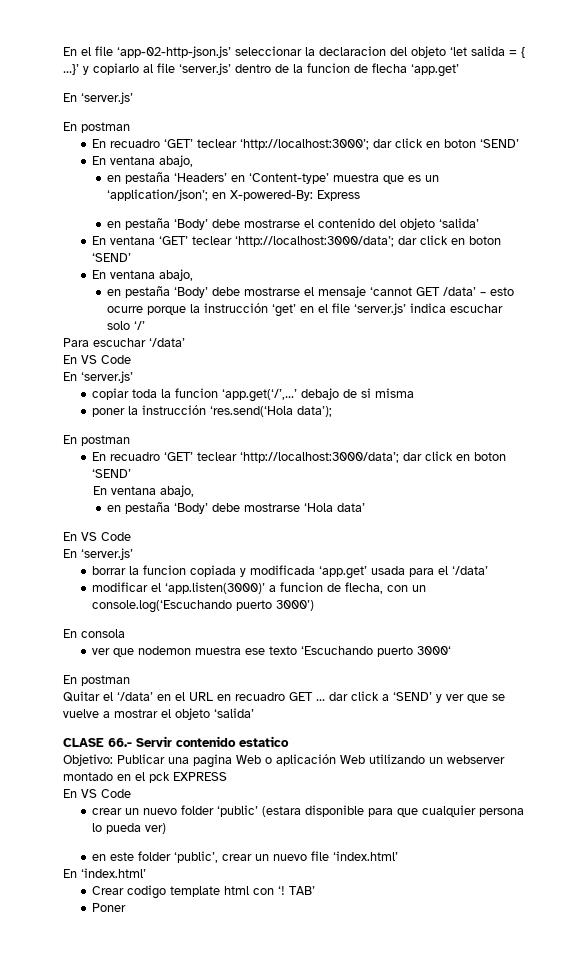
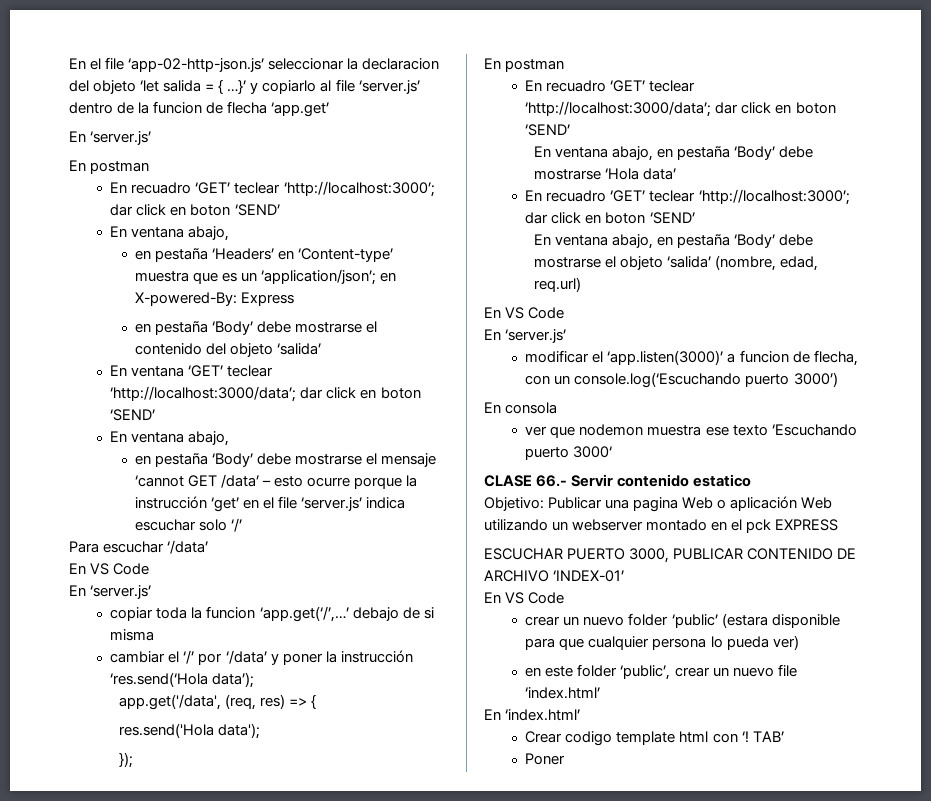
- poner la instrucción ‘res.send(‘Hola data’);
+ cambiar el ‘/’ por ‘/data’ y poner la instrucción ‘res.send(‘Hola data’);
+ app.get('/data', (req, res) => {
+ res.send('Hola data');
+ });
  En recuadro ‘GET’ teclear ‘http://localhost:3000/data’; dar click en boton ‘SEND’
- En ventana abajo,
- en pestaña ‘Body’ debe mostrarse ‘Hola data’
+ En ventana abajo, en pestaña ‘Body’ debe mostrarse ‘Hola data’
+ En recuadro ‘GET’ teclear ‘http://localhost:3000’; dar click en boton ‘SEND’
+ En ventana abajo, en pestaña ‘Body’ debe mostrarse el objeto ‘salida’ (nombre, edad, req.url)
  En VS Code
  En ‘server.js’
- borrar la funcion copiada y modificada ‘app.get’ usada para el ‘/data’
  ver que nodemon muestra ese texto ‘Escuchando puerto 3000‘
- En postman
- Quitar el ‘/data’ en el URL en recuadro GET … dar click a ‘SEND’ y ver que se vuelve a mostrar el objeto ‘salida’
+ ESCUCHAR PUERTO 3000, PUBLICAR CONTENIDO DE ARCHIVO ‘INDEX-01’

